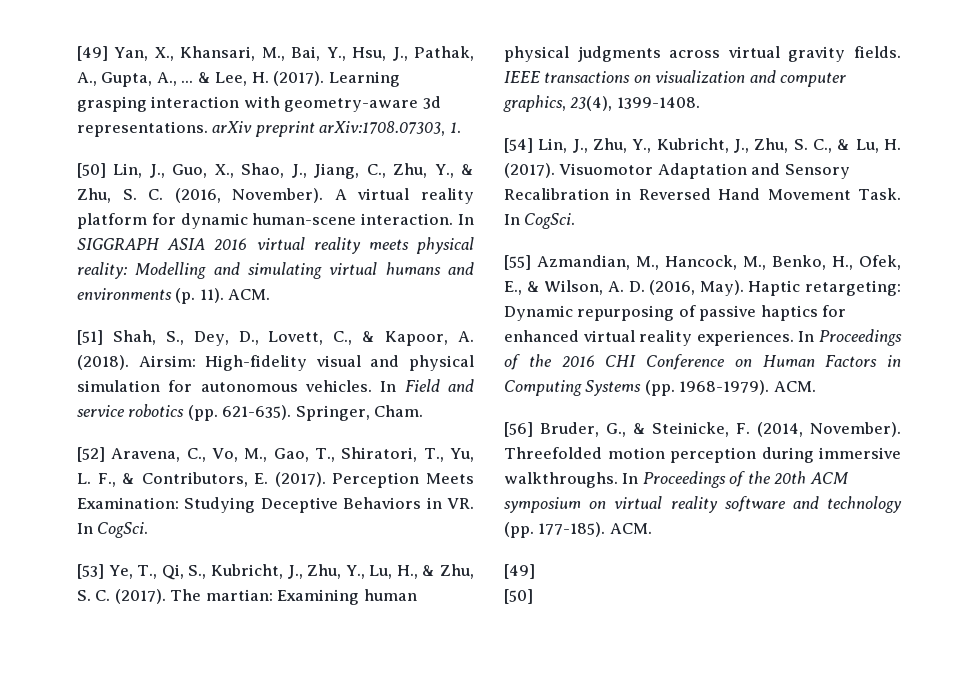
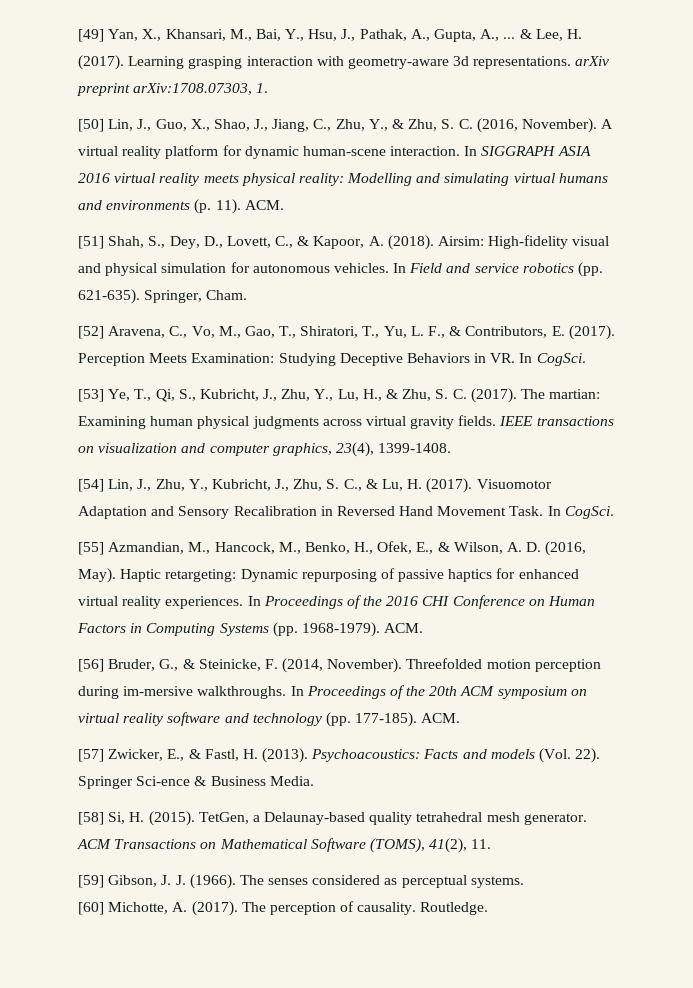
- Threefolded motion perception during immersive walkthroughs.
+ Threefolded motion perception during im-mersive walkthroughs.
  In Proceedings of the 20th ACM symposium on virtual reality software and technology (pp. 177-185). ACM.
- [49]
- [50]
+ [57] Zwicker, E., & Fastl, H. (2013). Psychoacoustics: Facts and models (Vol. 22). Springer Sci-ence & Business Media.
+ [58] Si, H. (2015). TetGen, a Delaunay-based quality tetrahedral mesh generator. ACM Transactions on Mathematical Software (TOMS), 41(2), 11.
+ [59] Gibson, J. J. (1966). The senses considered as perceptual systems.
+ [60] Michotte, A. (2017). The perception of causality. Routledge.

